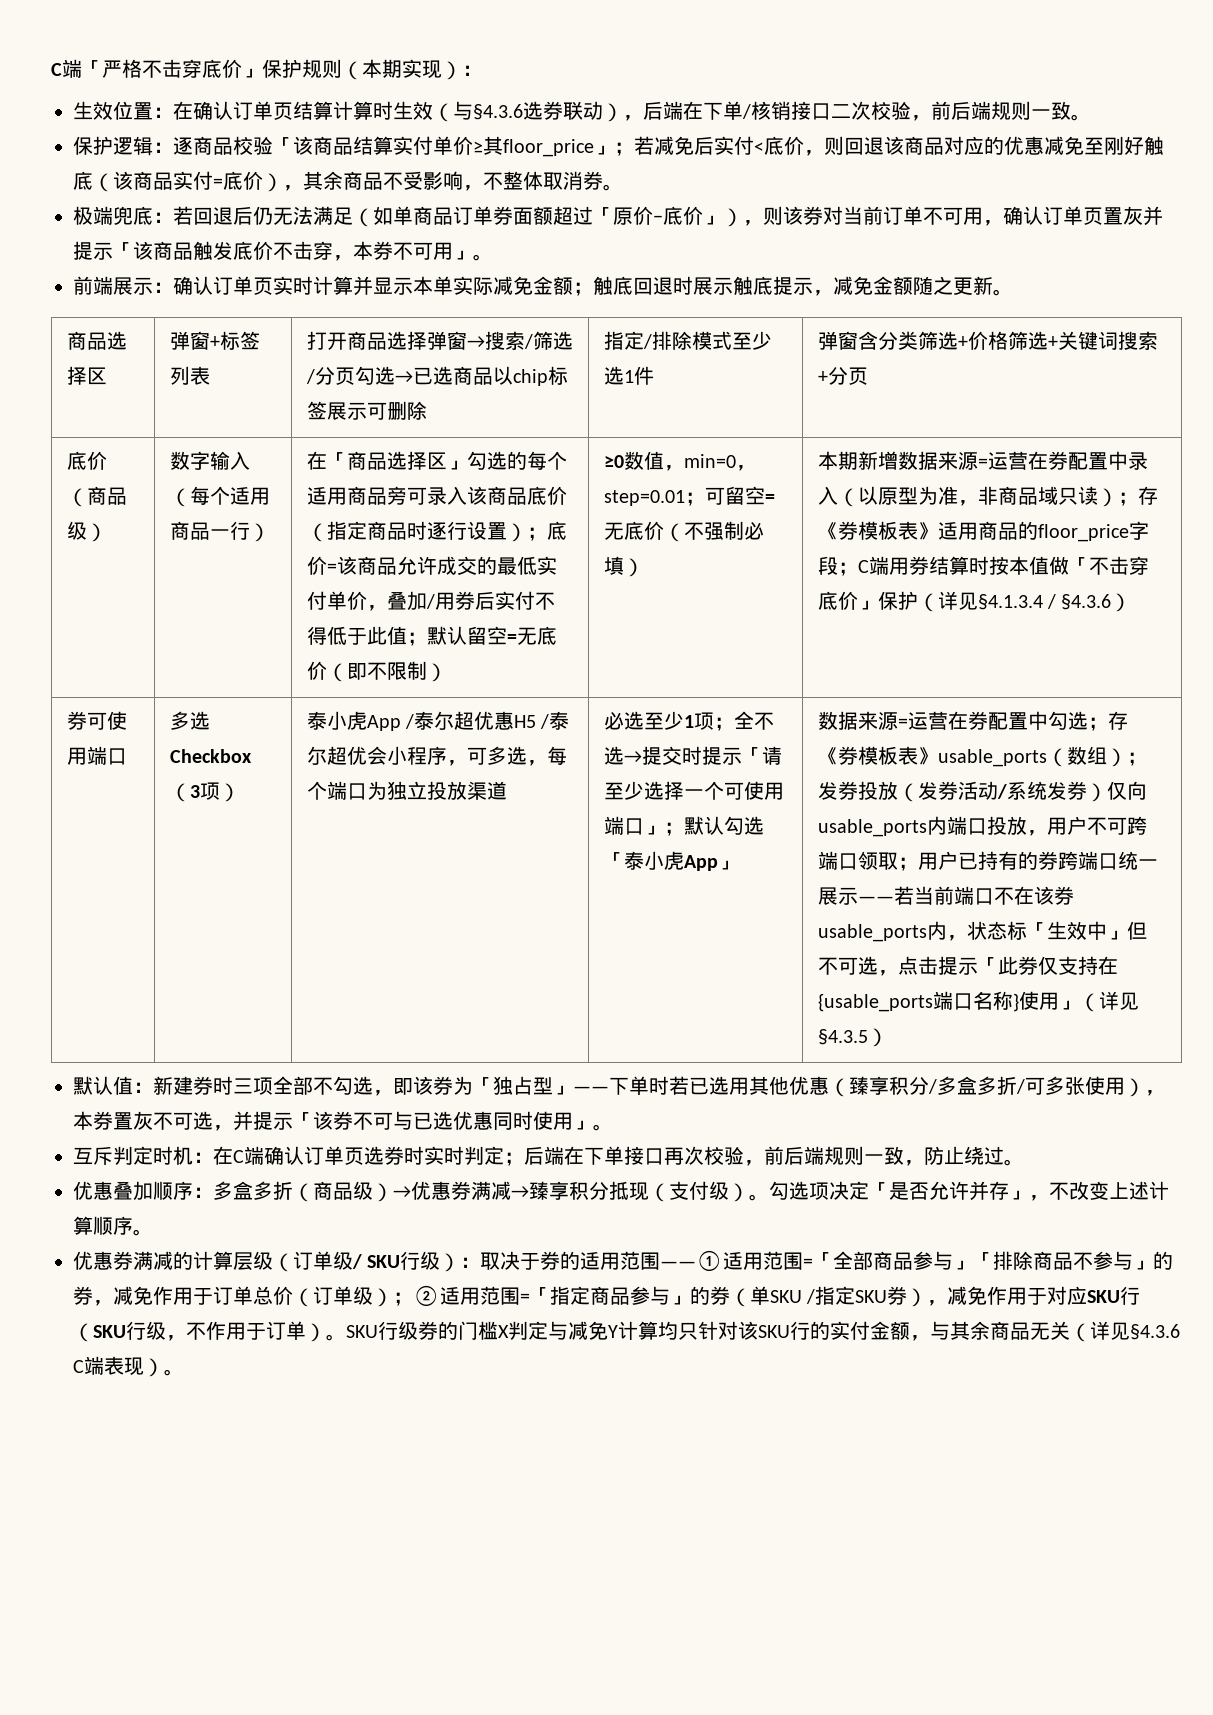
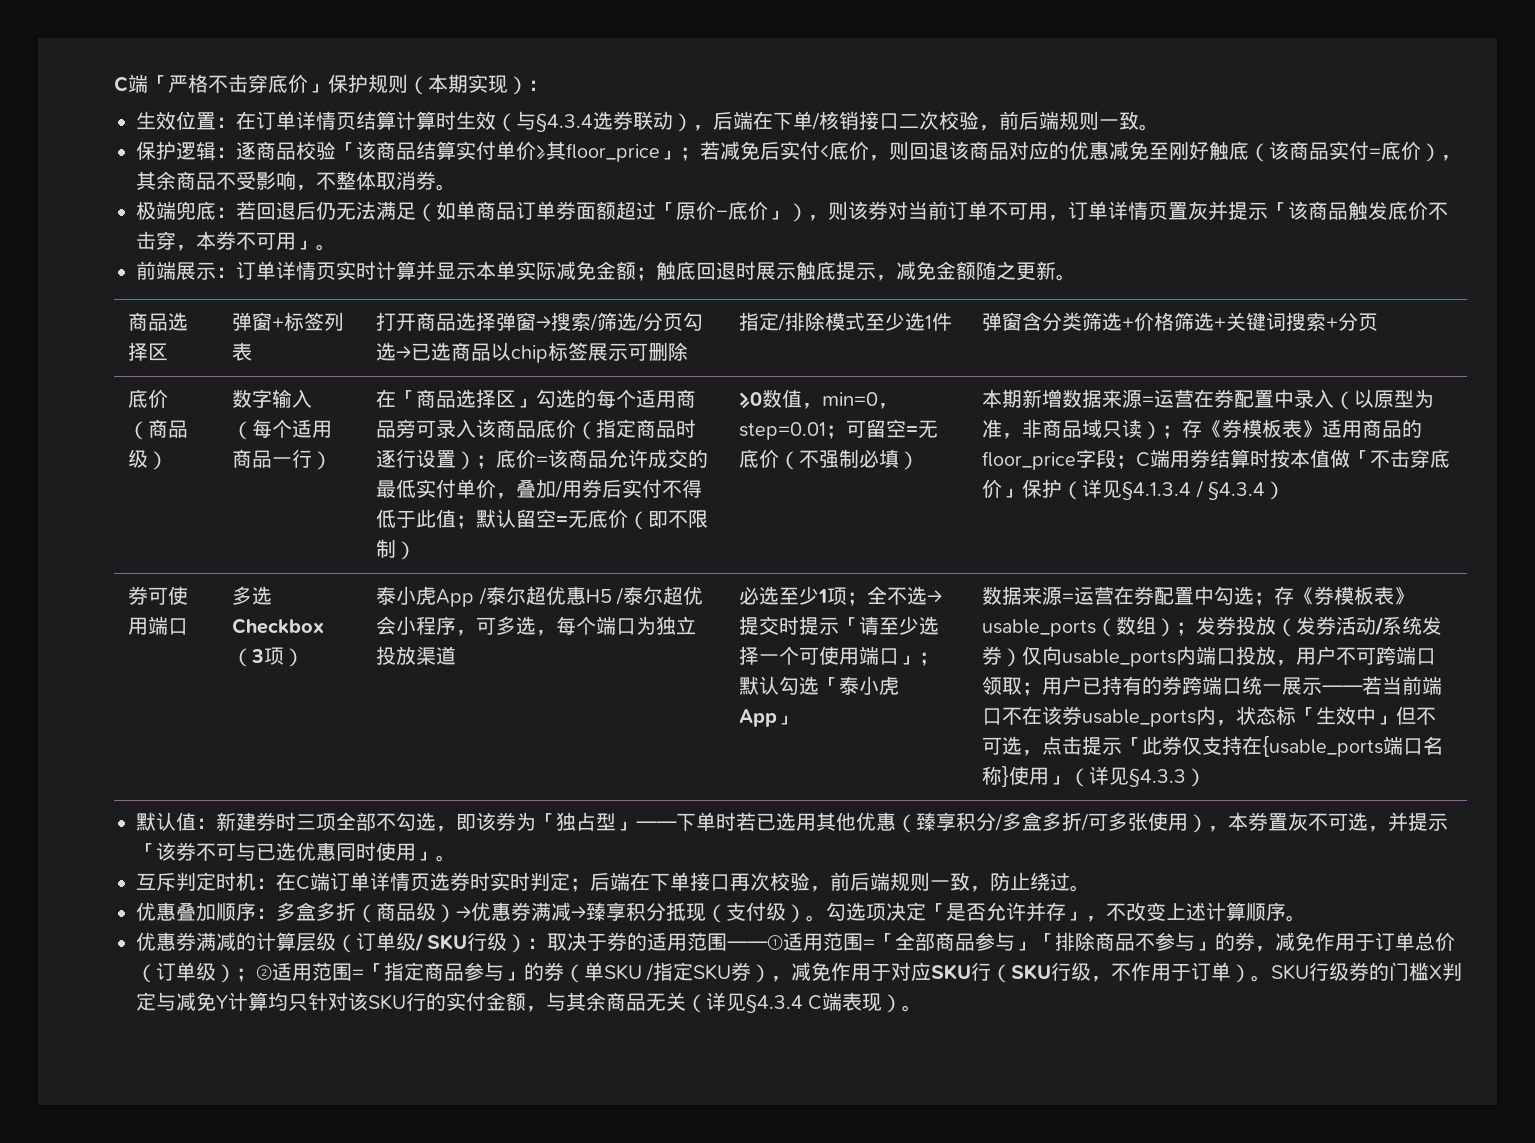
- 生效位置：在确认订单页结算计算时生效（与§4.3.6选券联动），后端在下单/核销接口二次校验，前后端规则一致。
+ 生效位置：在订单详情页结算计算时生效（与§4.3.4选券联动），后端在下单/核销接口二次校验，前后端规则一致。
- 极端兜底：若回退后仍无法满足（如单商品订单券面额超过「原价−底价」），则该券对当前订单不可用，确认订单页置灰并提示「该商品触发底价不击穿，本券不可用」。
+ 极端兜底：若回退后仍无法满足（如单商品订单券面额超过「原价−底价」），则该券对当前订单不可用，订单详情页置灰并提示「该商品触发底价不击穿，本券不可用」。
- 前端展示：确认订单页实时计算并显示本单实际减免金额；触底回退时展示触底提示，减免金额随之更新。
+ 前端展示：订单详情页实时计算并显示本单实际减免金额；触底回退时展示触底提示，减免金额随之更新。
- 本期新增数据来源=运营在券配置中录入（以原型为准，非商品域只读）；存《券模板表》适用商品的floor_price字段；C端用券结算时按本值做「不击穿底价」保护（详见§4.1.3.4 / §4.3.6）
+ 本期新增数据来源=运营在券配置中录入（以原型为准，非商品域只读）；存《券模板表》适用商品的floor_price字段；C端用券结算时按本值做「不击穿底价」保护（详见§4.1.3.4 / §4.3.4）
- 用户已持有的券跨端口统一展示——若当前端口不在该券usable_ports内，状态标「生效中」但不可选，点击提示「此券仅支持在{usable_ports端口名称}使用」（详见§4.3.5）
+ 用户已持有的券跨端口统一展示——若当前端口不在该券usable_ports内，状态标「生效中」但不可选，点击提示「此券仅支持在{usable_ports端口名称}使用」（详见§4.3.3）
- 互斥判定时机：在C端确认订单页选券时实时判定；后端在下单接口再次校验，前后端规则一致，防止绕过。
+ 互斥判定时机：在C端订单详情页选券时实时判定；后端在下单接口再次校验，前后端规则一致，防止绕过。
- SKU行级券的门槛X判定与减免Y计算均只针对该SKU行的实付金额，与其余商品无关（详见§4.3.6 C端表现）。
+ SKU行级券的门槛X判定与减免Y计算均只针对该SKU行的实付金额，与其余商品无关（详见§4.3.4 C端表现）。

